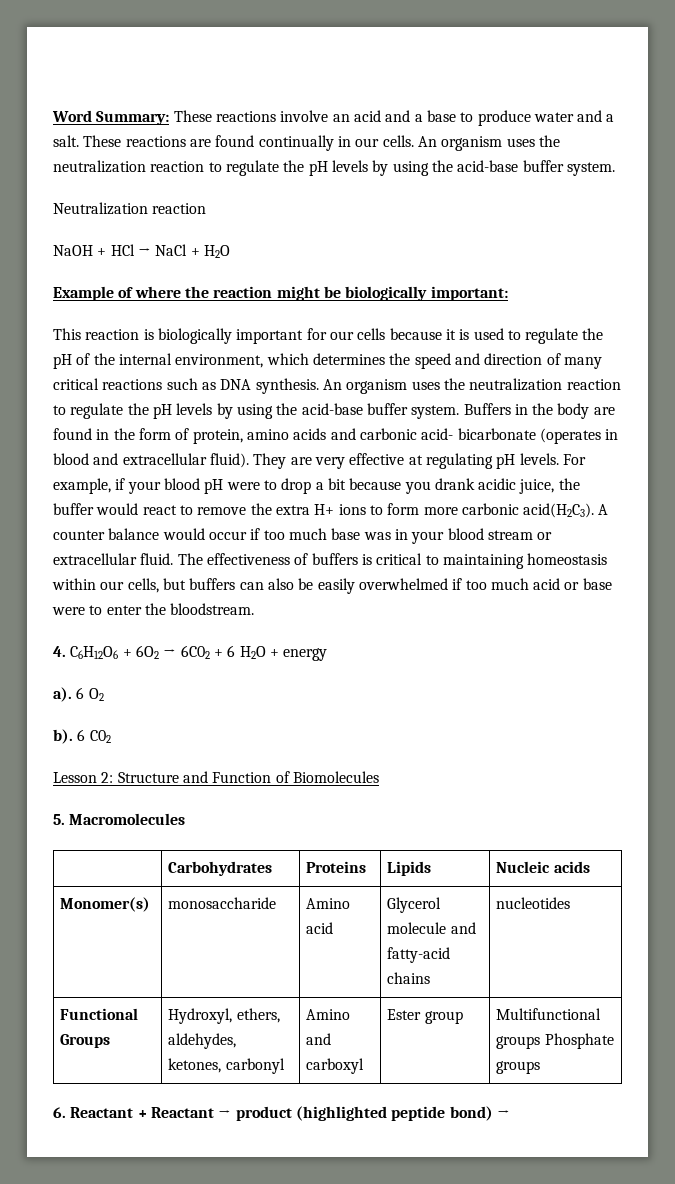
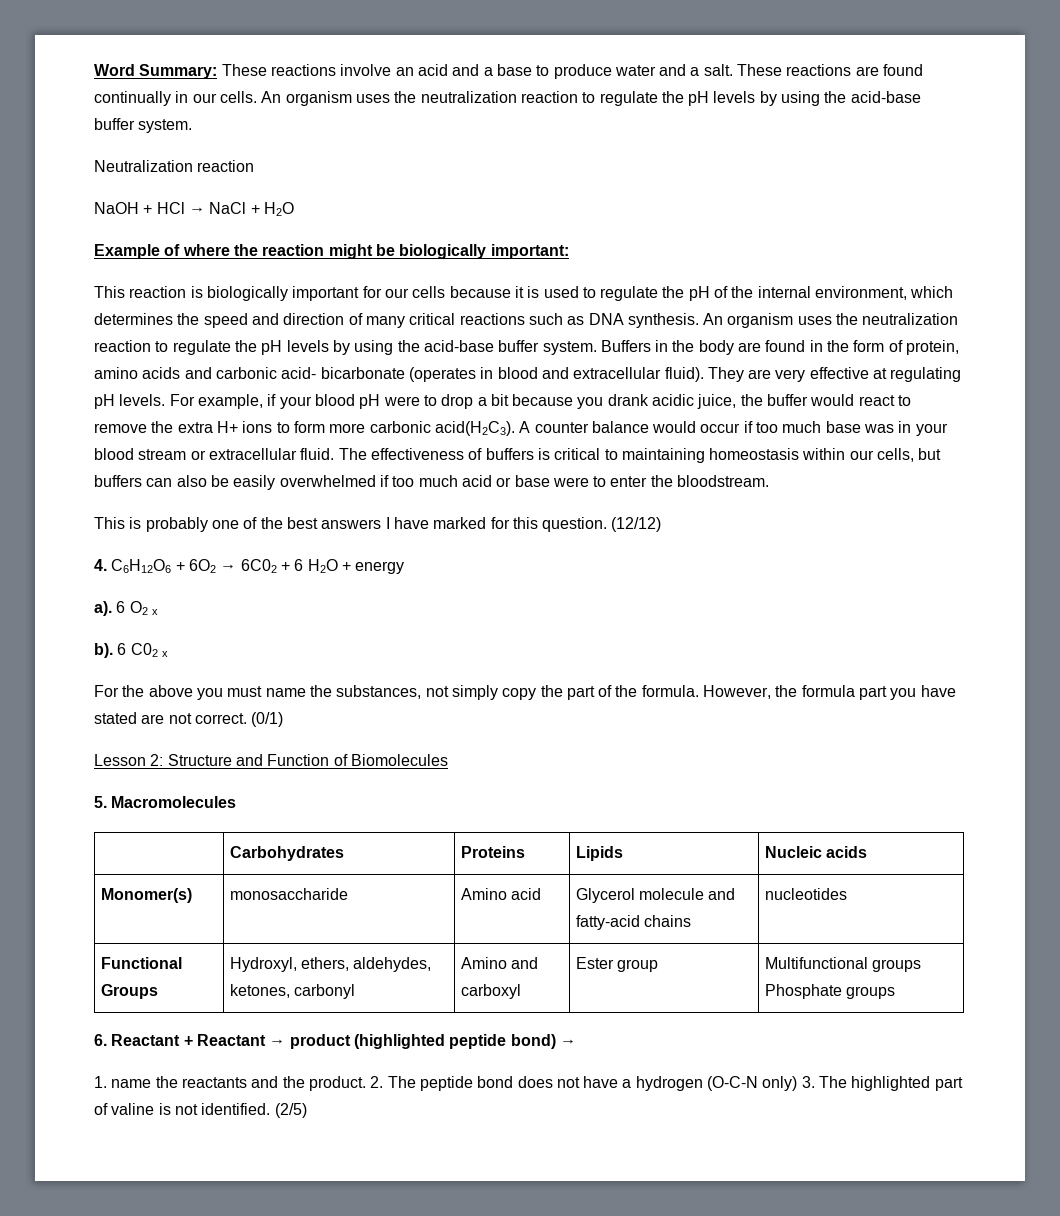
+ This is probably one of the best answers I have marked for this question. (12/12)
- 6 O2
+ 6 O2 x
- 6 C02
+ 6 C02 x
+ For the above you must name the substances, not simply copy the part of the formula. However, the formula part you have stated are not correct. (0/1)
+ 1. name the reactants and the product. 2. The peptide bond does not have a hydrogen (O-C-N only) 3. The highlighted part of valine is not identified. (2/5)

